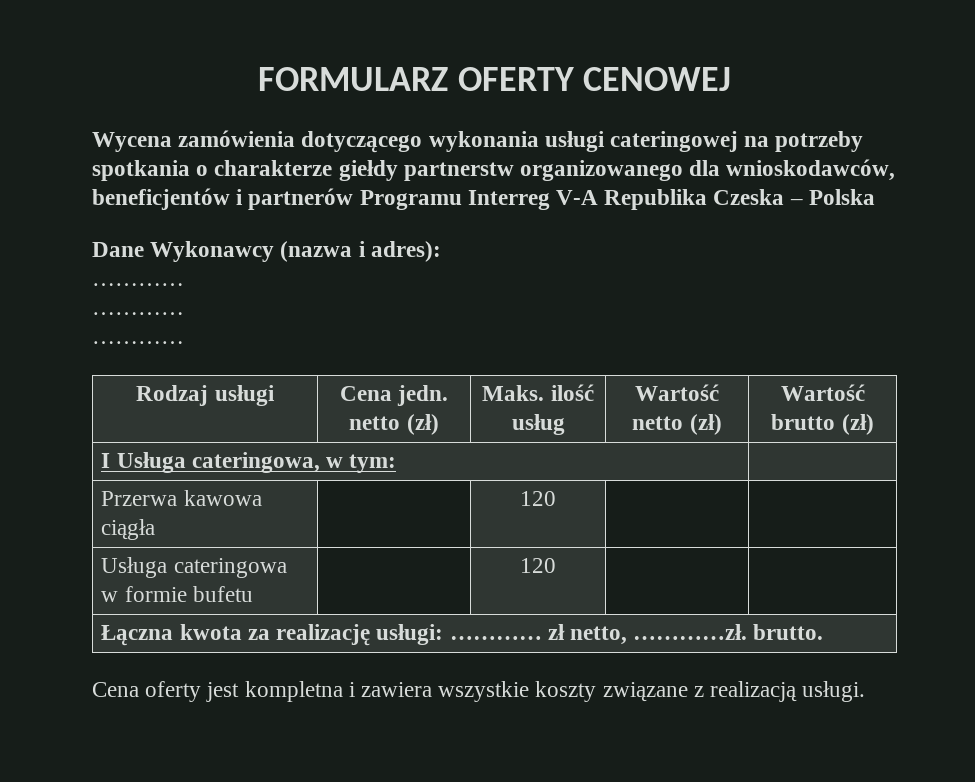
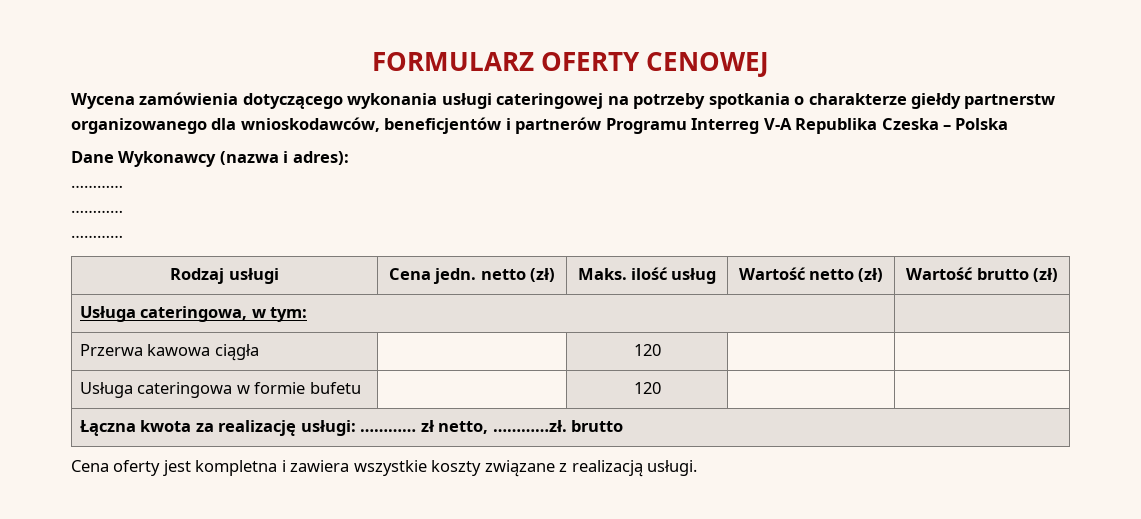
- I Usługa cateringowa, w tym: |
+ Usługa cateringowa, w tym: |
- Łączna kwota za realizację usługi: ………… zł netto, …………zł. brutto.
+ Łączna kwota za realizację usługi: ………… zł netto, …………zł. brutto

